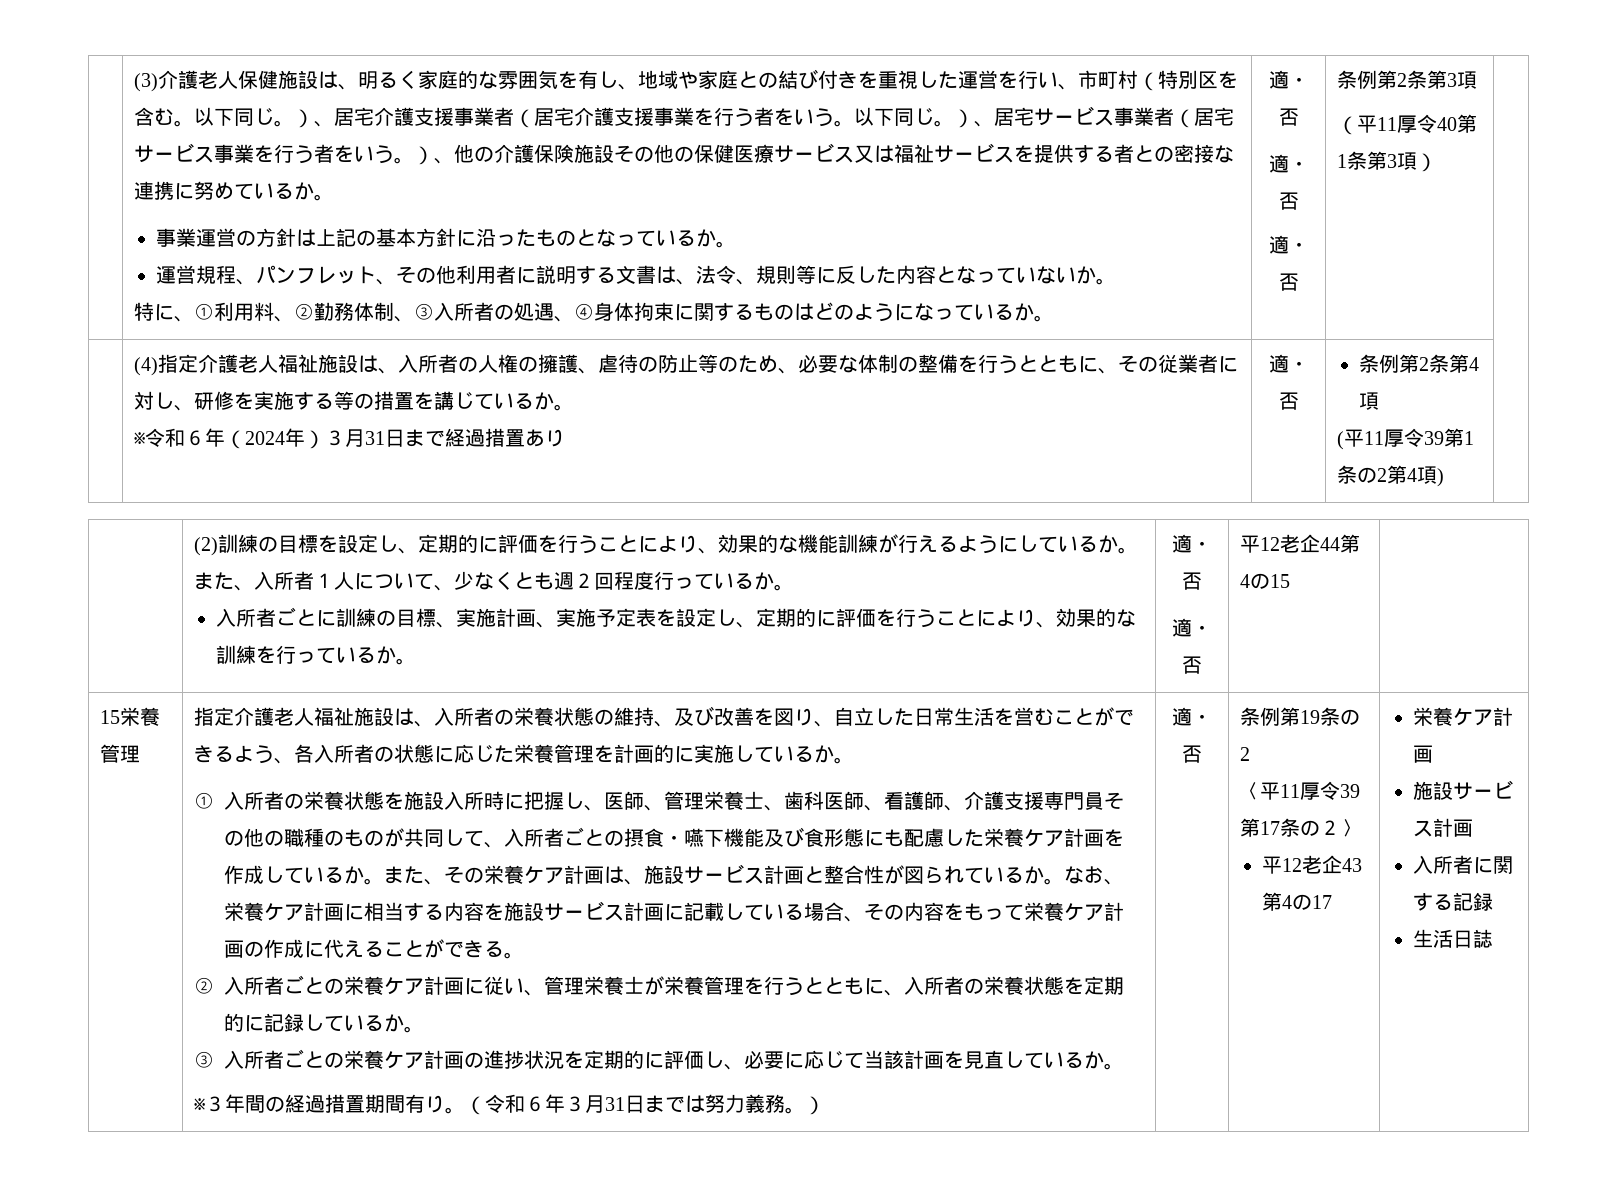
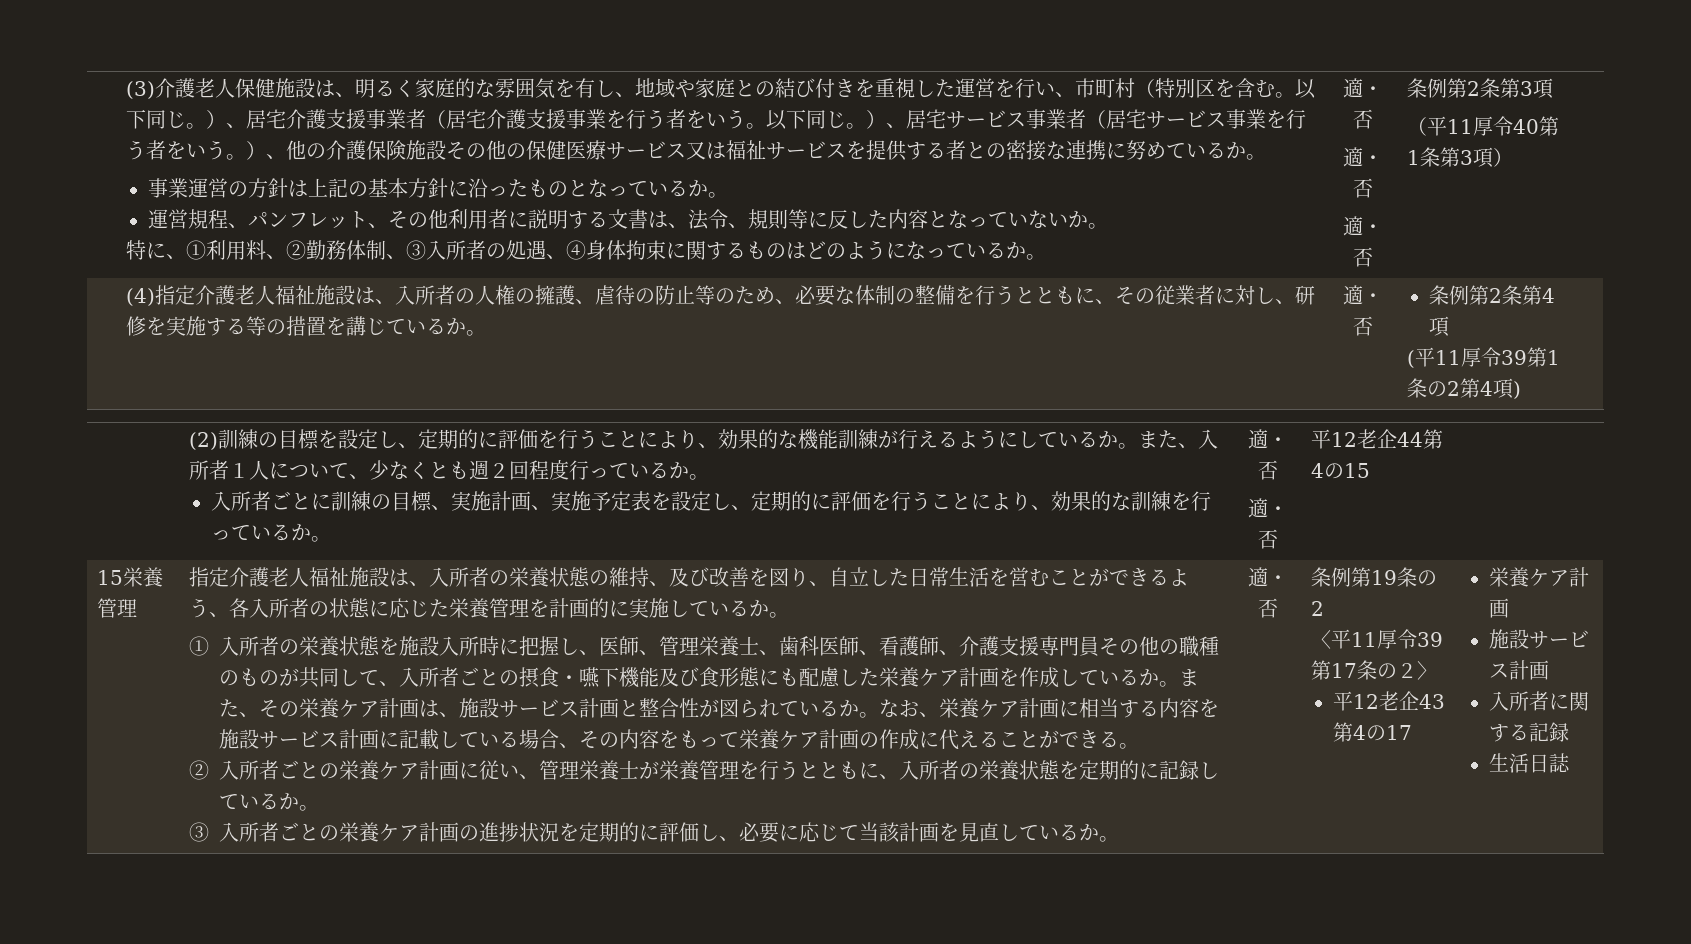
- ※令和６年（2024年）３月31日まで経過措置あり
- ※３年間の経過措置期間有り。（令和６年３月31日までは努力義務。）

